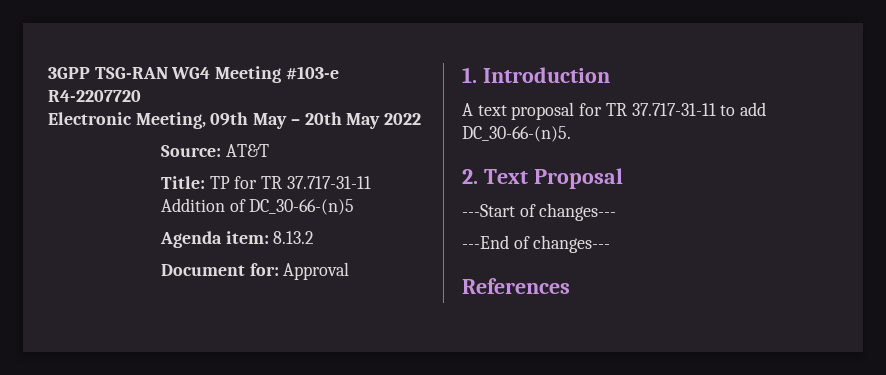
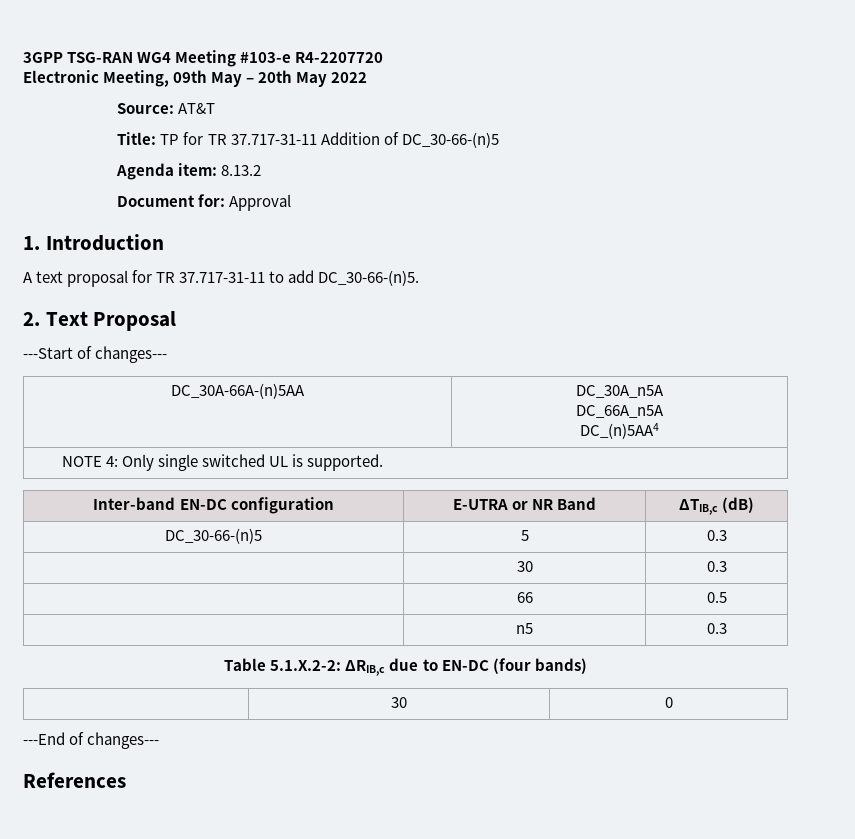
+ DC_30A-66A-(n)5AA | DC_30A_n5A
+ DC_66A_n5A
+ DC_(n)5AA4
+ NOTE 4: Only single switched UL is supported.
+ Inter-band EN-DC configuration | E-UTRA or NR Band | ΔTIB,c (dB)
+ DC_30-66-(n)5 | 5 | 0.3
+ | 30 | 0.3
+ | 66 | 0.5
+ | n5 | 0.3
+ Table 5.1.X.2-2: ΔRIB,c due to EN-DC (four bands)
+ | 30 | 0

